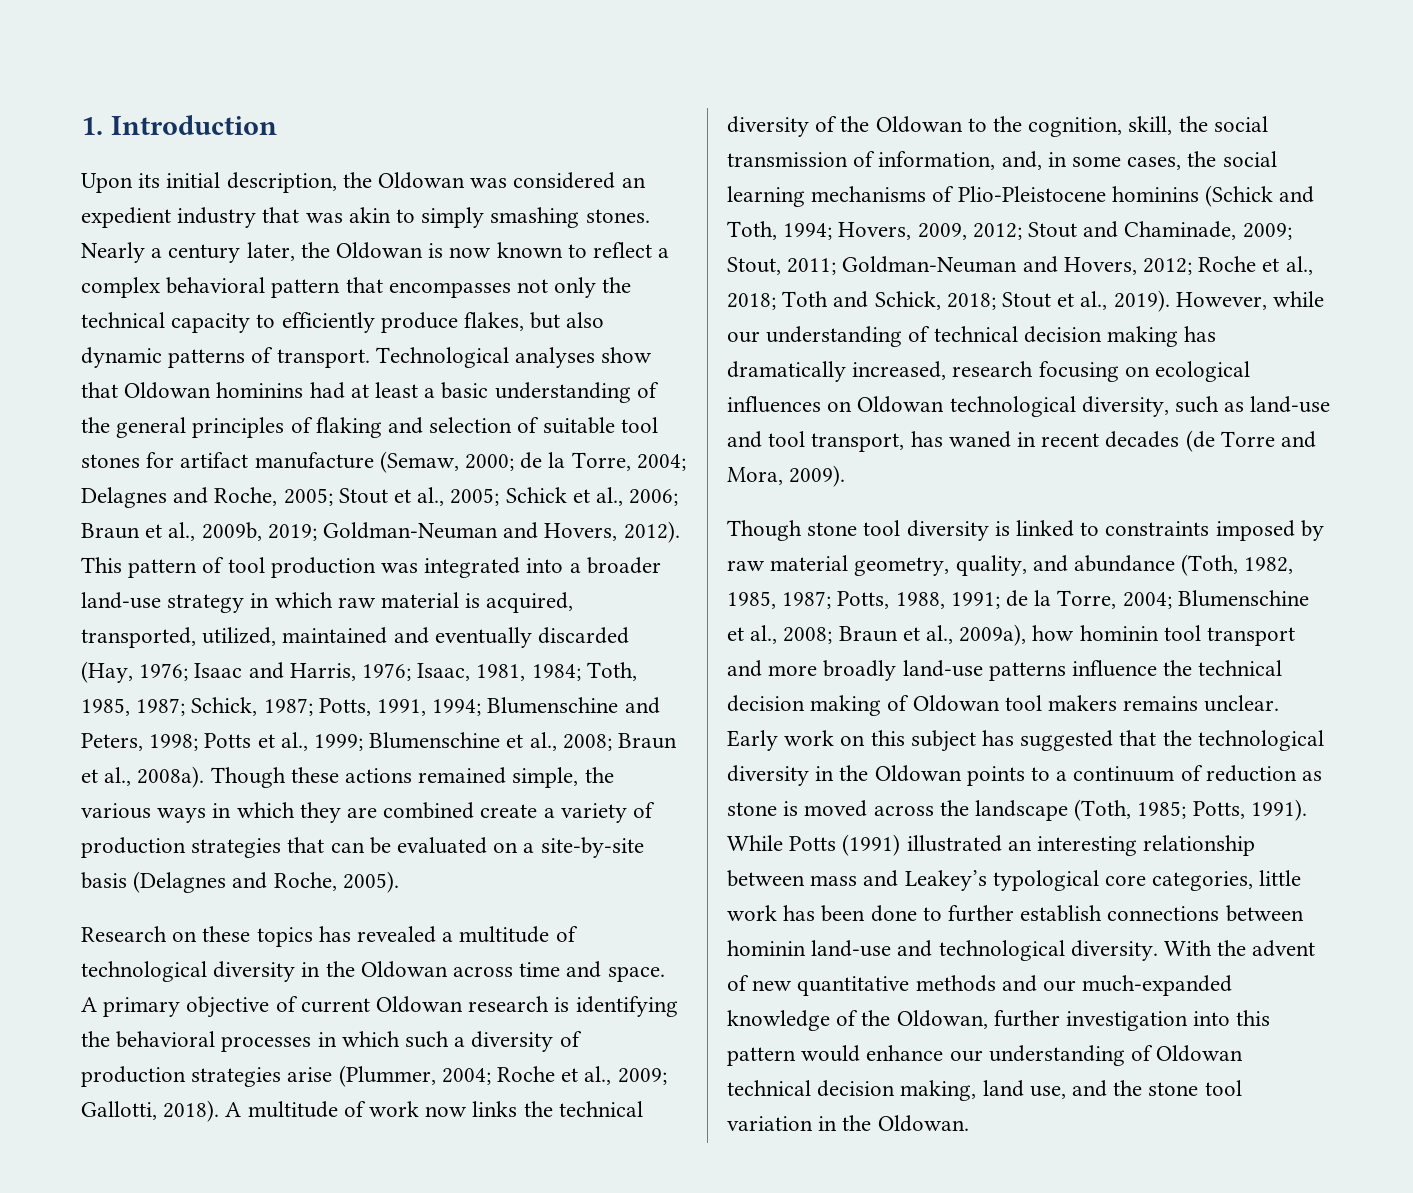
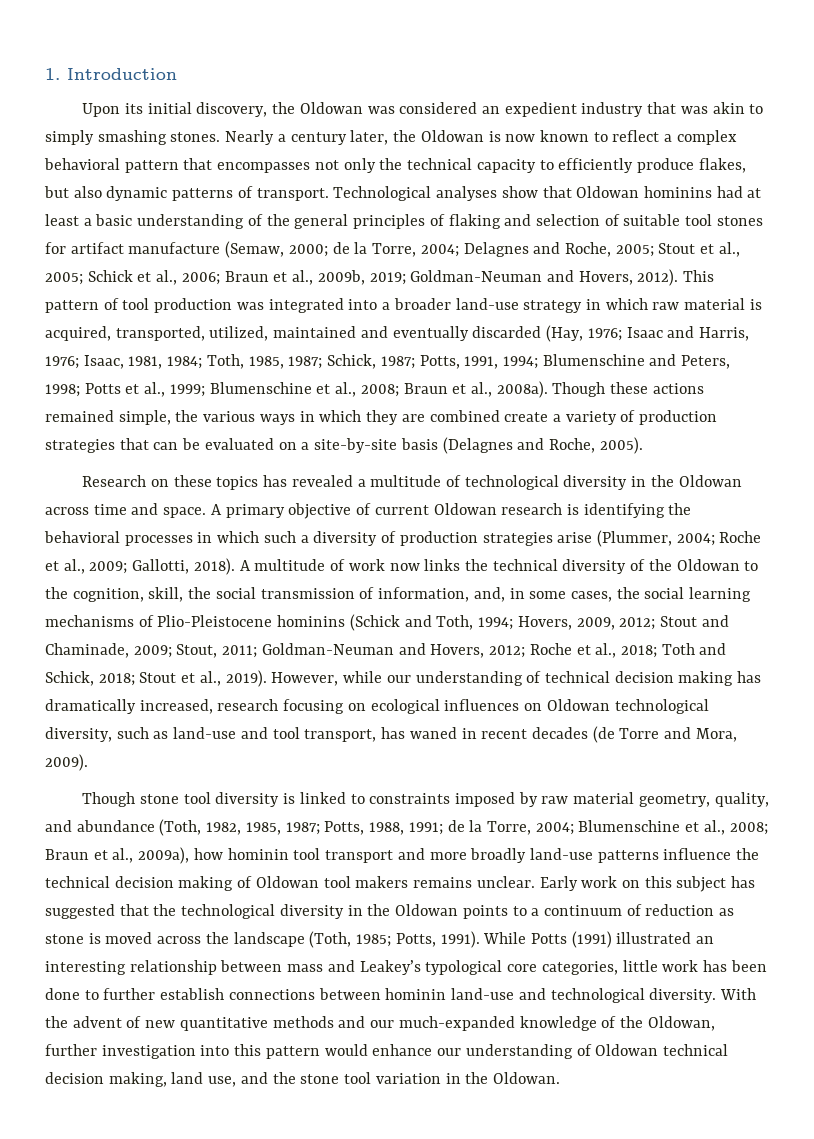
- Upon its initial description, the Oldowan was considered an expedient industry that was akin to simply smashing stones.
+ Upon its initial discovery, the Oldowan was considered an expedient industry that was akin to simply smashing stones.

